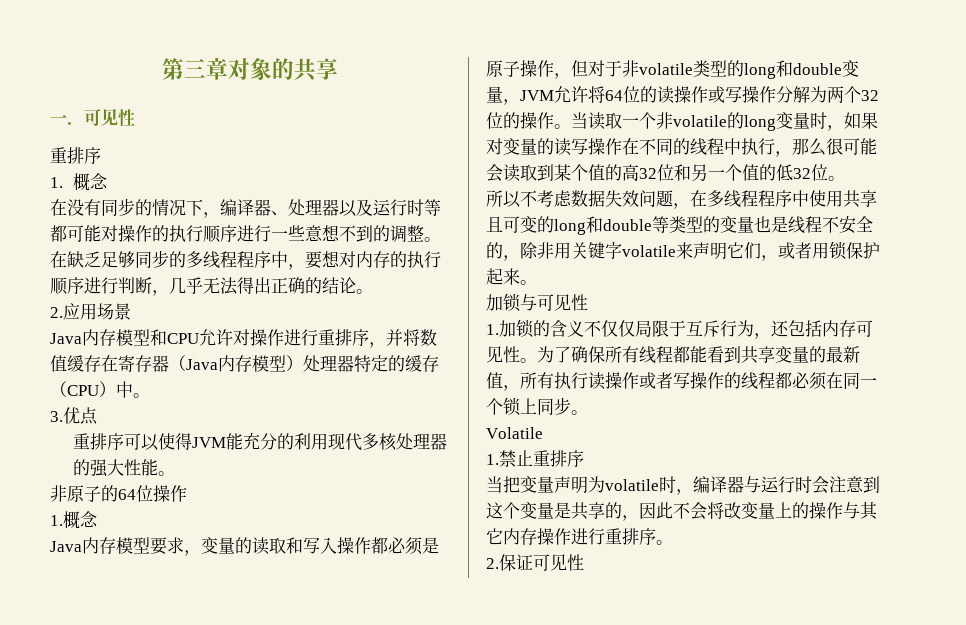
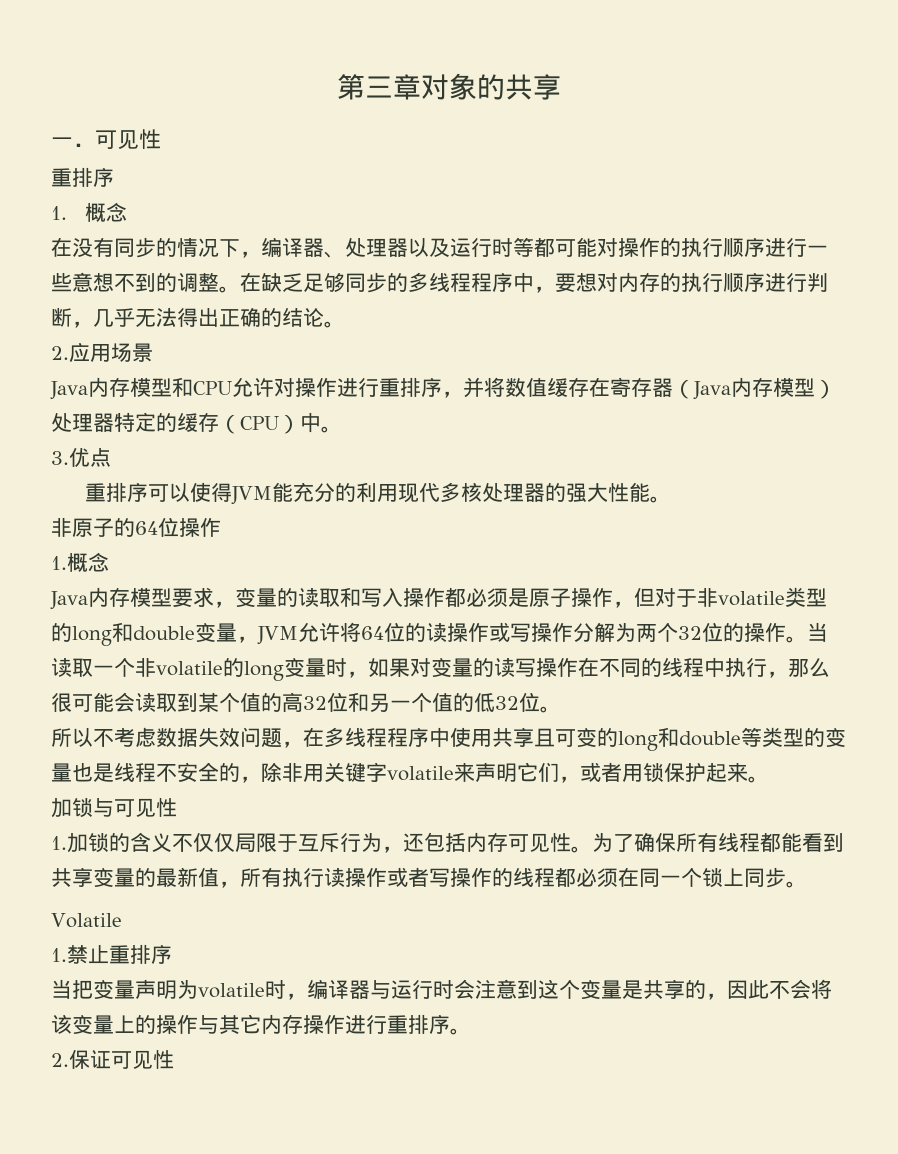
- 当把变量声明为volatile时，编译器与运行时会注意到这个变量是共享的，因此不会将改变量上的操作与其它内存操作进行重排序。
+ 当把变量声明为volatile时，编译器与运行时会注意到这个变量是共享的，因此不会将该变量上的操作与其它内存操作进行重排序。

